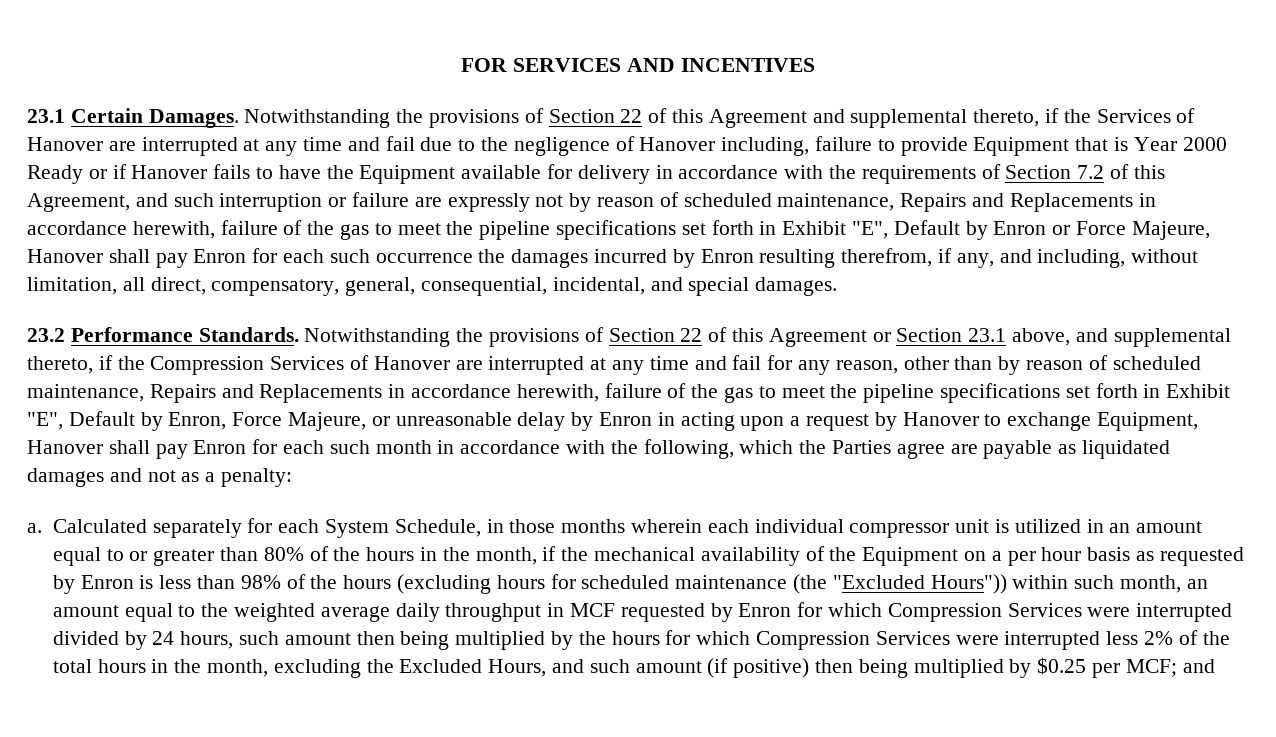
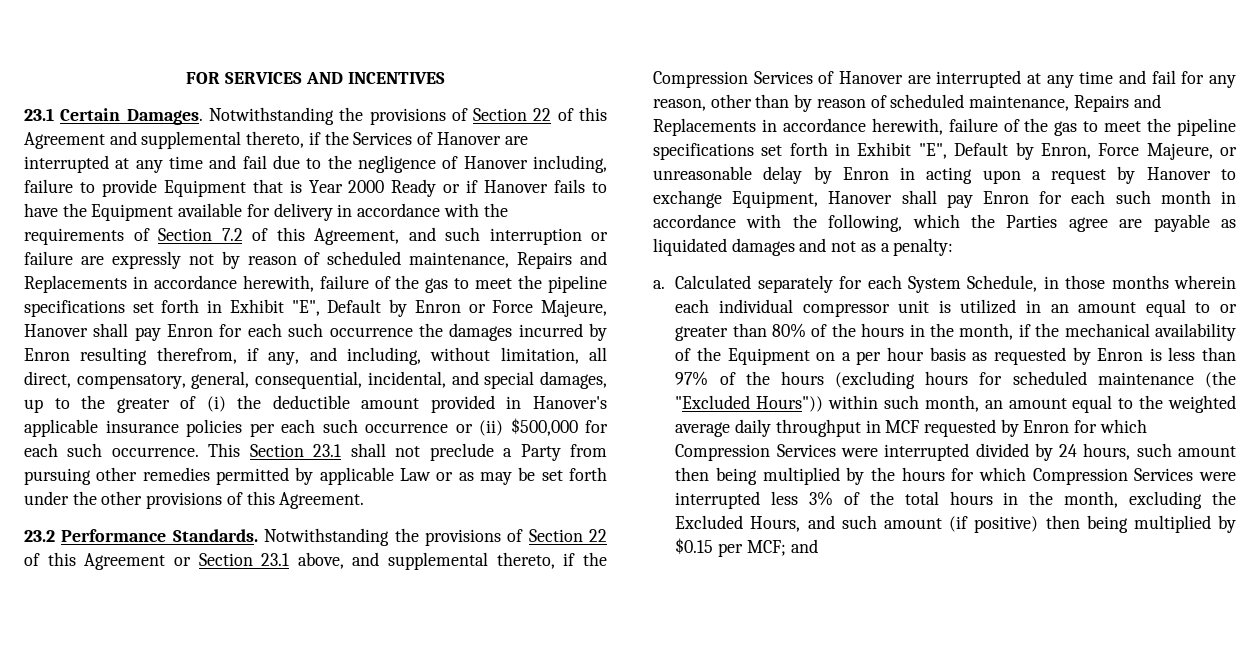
- Notwithstanding the provisions of Section 22 of this Agreement and supplemental thereto, if the Services of Hanover are interrupted at any time and fail due to the negligence of Hanover including, failure to provide Equipment that is Year 2000 Ready or if Hanover fails to have the Equipment available for delivery in accordance with the requirements of Section 7.2 of this Agreement, and such interruption or failure are expressly not by reason of scheduled maintenance, Repairs and Replacements in accordance herewith, failure of the gas to meet the pipeline specifications set forth in Exhibit "E", Default by Enron or Force Majeure, Hanover shall pay Enron for each such occurrence the damages incurred by Enron resulting therefrom, if any, and including, without limitation, all direct, compensatory, general, consequential, incidental, and special damages.
+ Notwithstanding the provisions of Section 22 of this Agreement and supplemental thereto, if the Services of Hanover are interrupted at any time and fail due to the negligence of Hanover including, failure to provide Equipment that is Year 2000 Ready or if Hanover fails to have the Equipment available for delivery in accordance with the requirements of Section 7.2 of this Agreement, and such interruption or failure are expressly not by reason of scheduled maintenance, Repairs and Replacements in accordance herewith, failure of the gas to meet the pipeline specifications set forth in Exhibit "E", Default by Enron or Force Majeure, Hanover shall pay Enron for each such occurrence the damages incurred by Enron resulting therefrom, if any, and including, without limitation, all direct, compensatory, general, consequential, incidental, and special damages, up to the greater of (i) the deductible amount provided in Hanover's applicable insurance policies per each such occurrence or (ii) $500,000 for each such occurrence. This Section 23.1 shall not preclude a Party from pursuing other remedies permitted by applicable Law or as may be set forth under the other provisions of this Agreement.
- Calculated separately for each System Schedule, in those months wherein each individual compressor unit is utilized in an amount equal to or greater than 80% of the hours in the month, if the mechanical availability of the Equipment on a per hour basis as requested by Enron is less than 98% of the hours (excluding hours for scheduled maintenance (the "Excluded Hours")) within such month, an amount equal to the weighted average daily throughput in MCF requested by Enron for which Compression Services were interrupted divided by 24 hours, such amount then being multiplied by the hours for which Compression Services were interrupted less 2% of the total hours in the month, excluding the Excluded Hours, and such amount (if positive) then being multiplied by $0.25 per MCF;
+ Calculated separately for each System Schedule, in those months wherein each individual compressor unit is utilized in an amount equal to or greater than 80% of the hours in the month, if the mechanical availability of the Equipment on a per hour basis as requested by Enron is less than 97% of the hours (excluding hours for scheduled maintenance (the "Excluded Hours")) within such month, an amount equal to the weighted average daily throughput in MCF requested by Enron for which Compression Services were interrupted divided by 24 hours, such amount then being multiplied by the hours for which Compression Services were interrupted less 3% of the total hours in the month, excluding the Excluded Hours, and such amount (if positive) then being multiplied by $0.15 per MCF;

